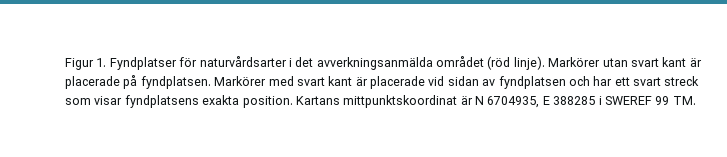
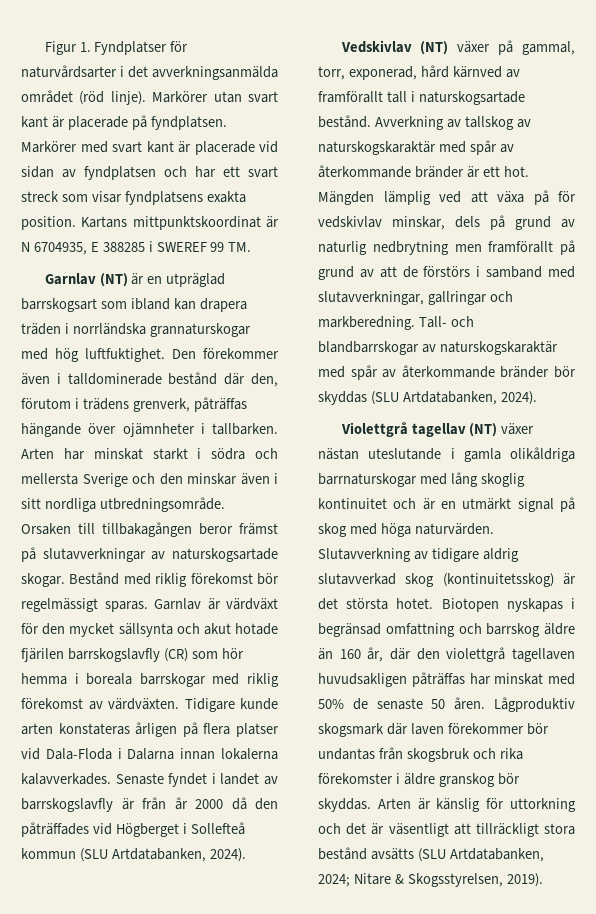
+ Garnlav (NT) är en utpräglad barrskogsart som ibland kan drapera träden i norrländska grannaturskogar med hög luftfuktighet. Den förekommer även i talldominerade bestånd där den, förutom i trädens grenverk, påträffas hängande över ojämnheter i tallbarken. Arten har minskat starkt i södra och mellersta Sverige och den minskar även i sitt nordliga utbredningsområde. Orsaken till tillbakagången beror främst på slutavverkningar av naturskogsartade skogar. Bestånd med riklig förekomst bör regelmässigt sparas. Garnlav är värdväxt för den mycket sällsynta och akut hotade fjärilen barrskogslavfly (CR) som hör hemma i boreala barrskogar med riklig förekomst av värdväxten. Tidigare kunde arten konstateras årligen på flera platser vid Dala-Floda i Dalarna innan lokalerna kalavverkades. Senaste fyndet i landet av barrskogslavfly är från år 2000 då den påträffades vid Högberget i Sollefteå kommun (SLU Artdatabanken, 2024).
+ Vedskivlav (NT) växer på gammal, torr, exponerad, hård kärnved av framförallt tall i naturskogsartade bestånd. Avverkning av tallskog av naturskogskaraktär med spår av återkommande bränder är ett hot. Mängden lämplig ved att växa på för vedskivlav minskar, dels på grund av naturlig nedbrytning men framförallt på grund av att de förstörs i samband med slutavverkningar, gallringar och markberedning. Tall- och blandbarrskogar av naturskogskaraktär med spår av återkommande bränder bör skyddas (SLU Artdatabanken, 2024).
+ Violettgrå tagellav (NT) växer nästan uteslutande i gamla olikåldriga barrnaturskogar med lång skoglig kontinuitet och är en utmärkt signal på skog med höga naturvärden. Slutavverkning av tidigare aldrig slutavverkad skog (kontinuitetsskog) är det största hotet. Biotopen nyskapas i begränsad omfattning och barrskog äldre än 160 år, där den violettgrå tagellaven huvudsakligen påträffas har minskat med 50% de senaste 50 åren. Lågproduktiv skogsmark där laven förekommer bör undantas från skogsbruk och rika förekomster i äldre granskog bör skyddas. Arten är känslig för uttorkning och det är väsentligt att tillräckligt stora bestånd avsätts (SLU Artdatabanken, 2024; Nitare & Skogsstyrelsen, 2019).

